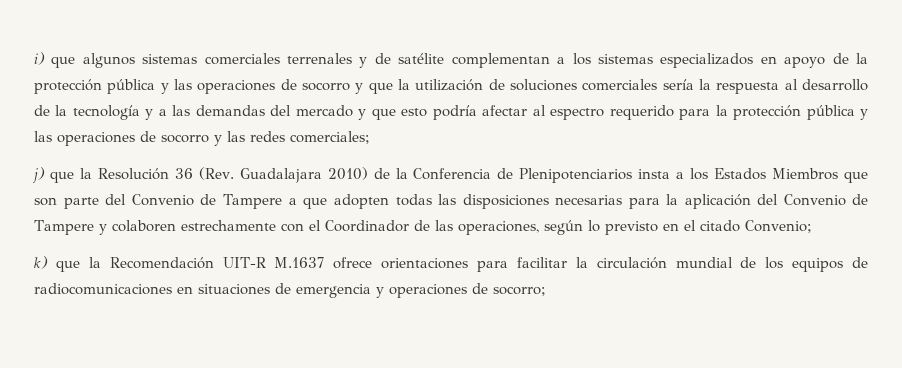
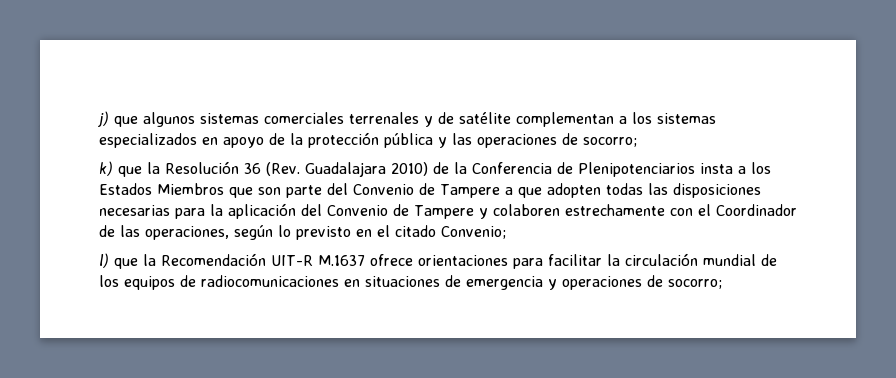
- i) que algunos sistemas comerciales terrenales y de satélite complementan a los sistemas especializados en apoyo de la protección pública y las operaciones de socorro y que la utilización de soluciones comerciales sería la respuesta al desarrollo de la tecnología y a las demandas del mercado y que esto podría afectar al espectro requerido para la protección pública y las operaciones de socorro y las redes comerciales;
- j) que la Resolución 36 (Rev. Guadalajara 2010) de la Conferencia de Plenipotenciarios insta a los Estados Miembros que son parte del Convenio de Tampere a que adopten todas las disposiciones necesarias para la aplicación del Convenio de Tampere y colaboren estrechamente con el Coordinador de las operaciones, según lo previsto en el citado Convenio;
+ j) que algunos sistemas comerciales terrenales y de satélite complementan a los sistemas especializados en apoyo de la protección pública y las operaciones de socorro;
+ k) que la Resolución 36 (Rev. Guadalajara 2010) de la Conferencia de Plenipotenciarios insta a los Estados Miembros que son parte del Convenio de Tampere a que adopten todas las disposiciones necesarias para la aplicación del Convenio de Tampere y colaboren estrechamente con el Coordinador de las operaciones, según lo previsto en el citado Convenio;
- k) que la Recomendación UIT-R M.1637 ofrece orientaciones para facilitar la circulación mundial de los equipos de radiocomunicaciones en situaciones de emergencia y operaciones de socorro;
+ l) que la Recomendación UIT-R M.1637 ofrece orientaciones para facilitar la circulación mundial de los equipos de radiocomunicaciones en situaciones de emergencia y operaciones de socorro;

